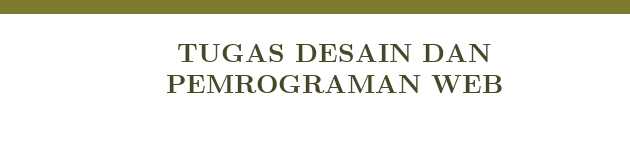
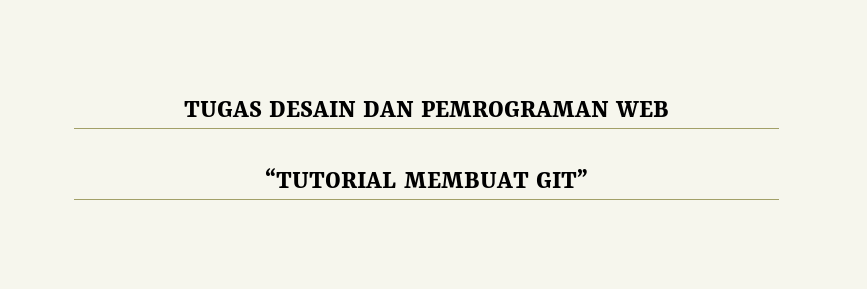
+ “TUTORIAL MEMBUAT GIT”

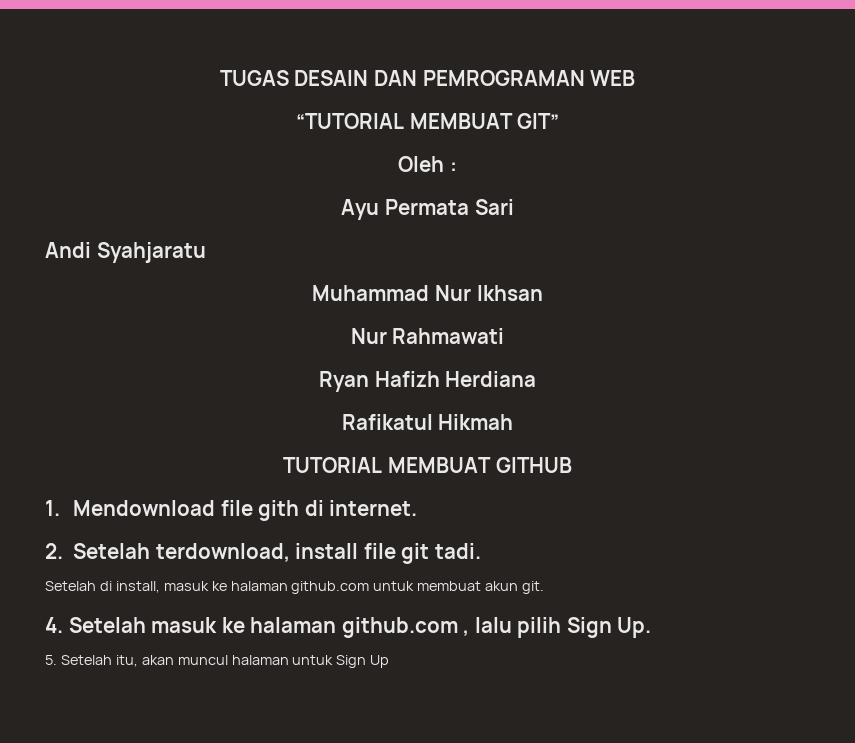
+ Oleh :
+ Ayu Permata Sari
+ Andi Syahjaratu
+ Muhammad Nur Ikhsan
+ Nur Rahmawati
+ Ryan Hafizh Herdiana
+ Rafikatul Hikmah
+ TUTORIAL MEMBUAT GITHUB
+ 1. Mendownload file gith di internet.
+ 2. Setelah terdownload, install file git tadi.
+ Setelah di install, masuk ke halaman github.com untuk membuat akun git.
+ 4. Setelah masuk ke halaman github.com , lalu pilih Sign Up.
+ 5. Setelah itu, akan muncul halaman untuk Sign Up

